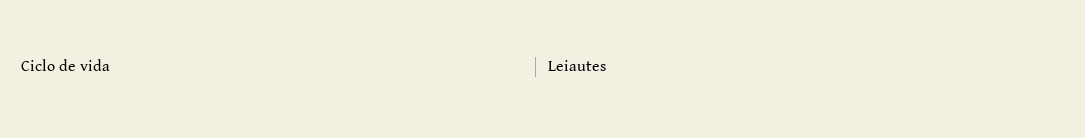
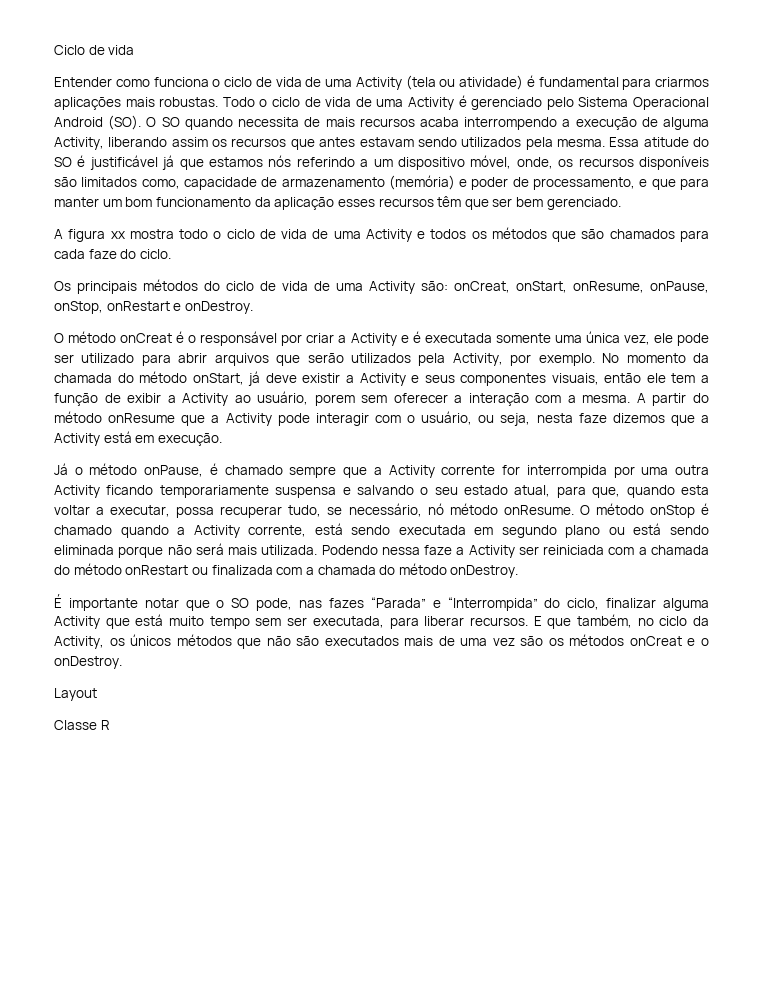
- Leiautes
+ Entender como funciona o ciclo de vida de uma Activity (tela ou atividade) é fundamental para criarmos aplicações mais robustas. Todo o ciclo de vida de uma Activity é gerenciado pelo Sistema Operacional Android (SO). O SO quando necessita de mais recursos acaba interrompendo a execução de alguma Activity, liberando assim os recursos que antes estavam sendo utilizados pela mesma. Essa atitude do SO é justificável já que estamos nós referindo a um dispositivo móvel, onde, os recursos disponíveis são limitados como, capacidade de armazenamento (memória) e poder de processamento, e que para manter um bom funcionamento da aplicação esses recursos têm que ser bem gerenciado.
+ A figura xx mostra todo o ciclo de vida de uma Activity e todos os métodos que são chamados para cada faze do ciclo.
+ Os principais métodos do ciclo de vida de uma Activity são: onCreat, onStart, onResume, onPause, onStop, onRestart e onDestroy.
+ O método onCreat é o responsável por criar a Activity e é executada somente uma única vez, ele pode ser utilizado para abrir arquivos que serão utilizados pela Activity, por exemplo. No momento da chamada do método onStart, já deve existir a Activity e seus componentes visuais, então ele tem a função de exibir a Activity ao usuário, porem sem oferecer a interação com a mesma. A partir do método onResume que a Activity pode interagir com o usuário, ou seja, nesta faze dizemos que a Activity está em execução.
+ Já o método onPause, é chamado sempre que a Activity corrente for interrompida por uma outra Activity ficando temporariamente suspensa e salvando o seu estado atual, para que, quando esta voltar a executar, possa recuperar tudo, se necessário, nó método onResume. O método onStop é chamado quando a Activity corrente, está sendo executada em segundo plano ou está sendo eliminada porque não será mais utilizada. Podendo nessa faze a Activity ser reiniciada com a chamada do método onRestart ou finalizada com a chamada do método onDestroy.
+ É importante notar que o SO pode, nas fazes “Parada” e “Interrompida” do ciclo, finalizar alguma Activity que está muito tempo sem ser executada, para liberar recursos. E que também, no ciclo da Activity, os únicos métodos que não são executados mais de uma vez são os métodos onCreat e o onDestroy.
+ Layout
+ Classe R

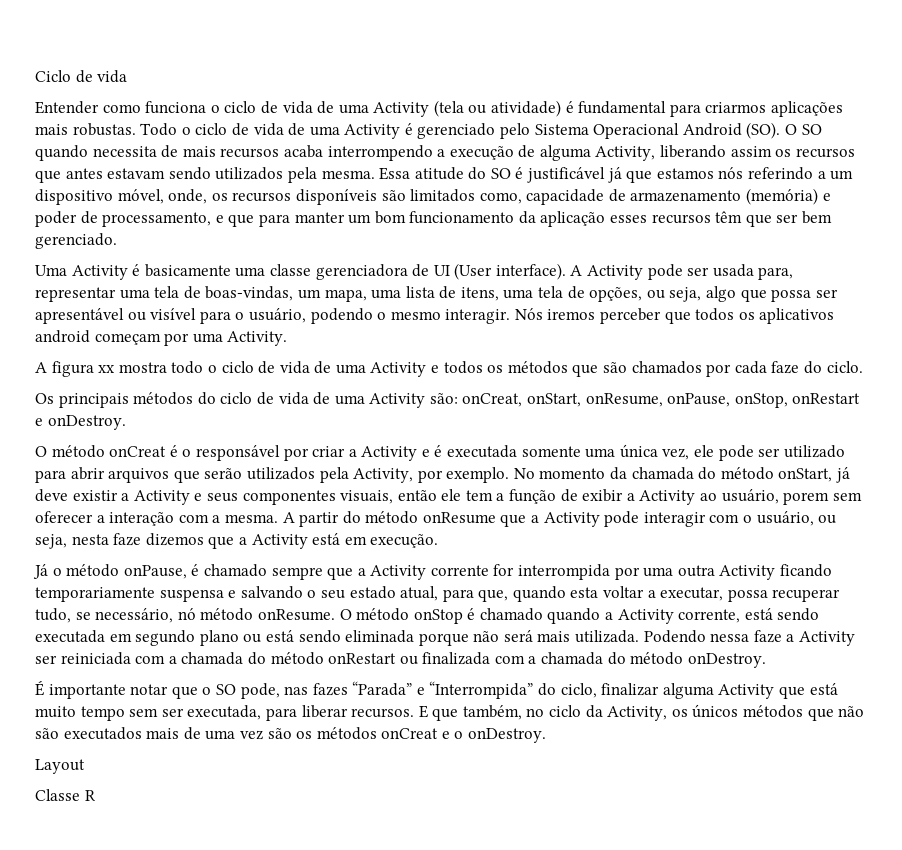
+ Uma Activity é basicamente uma classe gerenciadora de UI (User interface). A Activity pode ser usada para, representar uma tela de boas-vindas, um mapa, uma lista de itens, uma tela de opções, ou seja, algo que possa ser apresentável ou visível para o usuário, podendo o mesmo interagir. Nós iremos perceber que todos os aplicativos android começam por uma Activity.
- A figura xx mostra todo o ciclo de vida de uma Activity e todos os métodos que são chamados para cada faze do ciclo.
+ A figura xx mostra todo o ciclo de vida de uma Activity e todos os métodos que são chamados por cada faze do ciclo.

